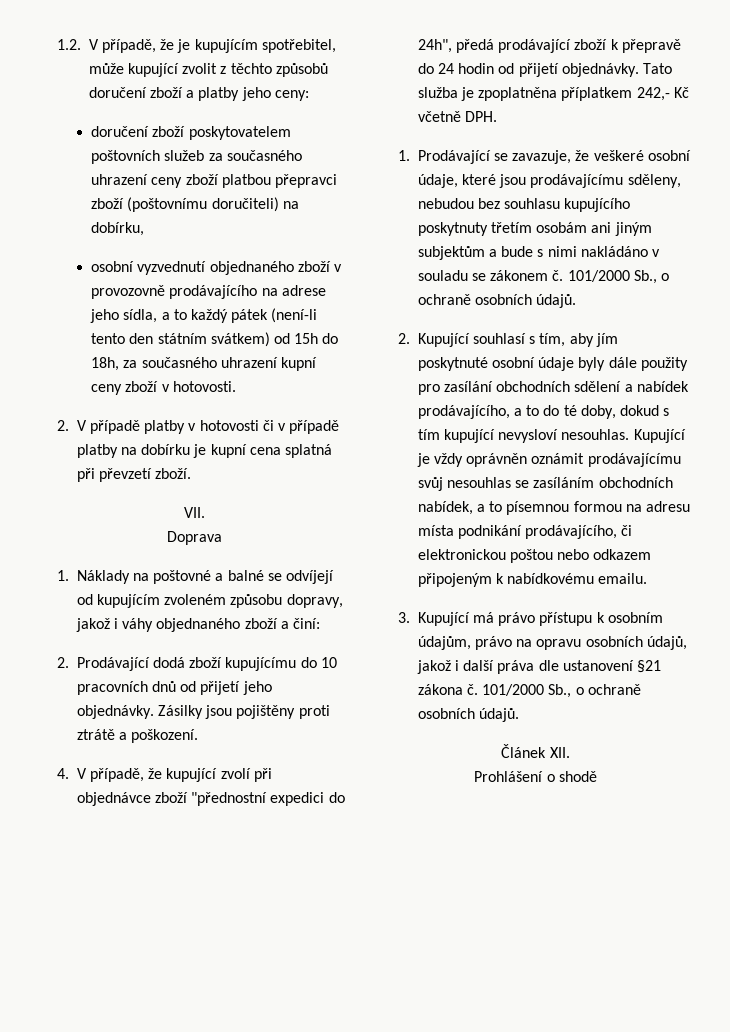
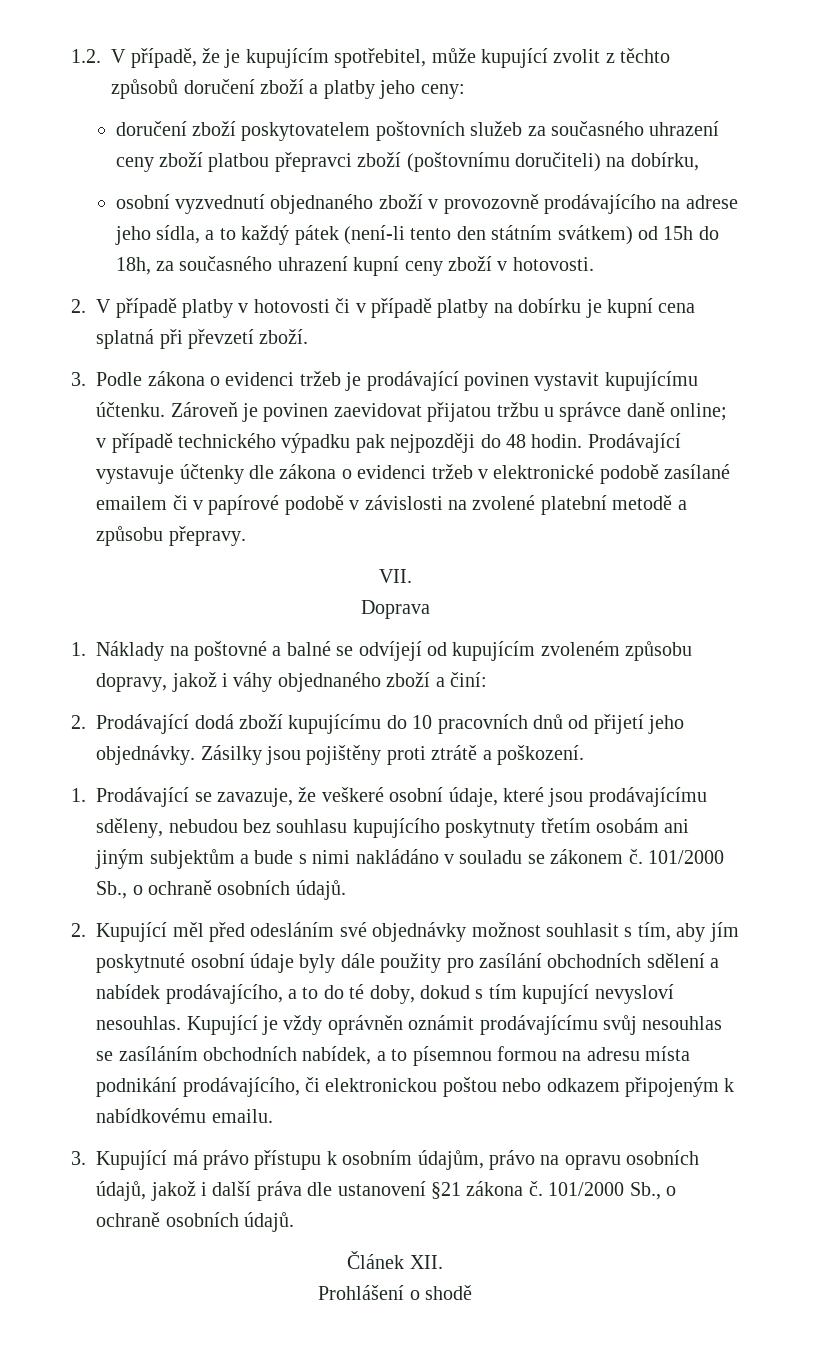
+ 3. Podle zákona o evidenci tržeb je prodávající povinen vystavit kupujícímu účtenku. Zároveň je povinen zaevidovat přijatou tržbu u správce daně online; v případě technického výpadku pak nejpozději do 48 hodin. Prodávající vystavuje účtenky dle zákona o evidenci tržeb v elektronické podobě zasílané emailem či v papírové podobě v závislosti na zvolené platební metodě a způsobu přepravy.
- 4. V případě, že kupující zvolí při objednávce zboží "přednostní expedici do 24h", předá prodávající zboží k přepravě do 24 hodin od přijetí objednávky. Tato služba je zpoplatněna příplatkem 242,- Kč včetně DPH.
- 2. Kupující souhlasí s tím, aby jím poskytnuté osobní údaje byly dále použity pro zasílání obchodních sdělení a nabídek prodávajícího, a to do té doby, dokud s tím kupující nevysloví nesouhlas.
+ 2. Kupující měl před odesláním své objednávky možnost souhlasit s tím, aby jím poskytnuté osobní údaje byly dále použity pro zasílání obchodních sdělení a nabídek prodávajícího, a to do té doby, dokud s tím kupující nevysloví nesouhlas.

